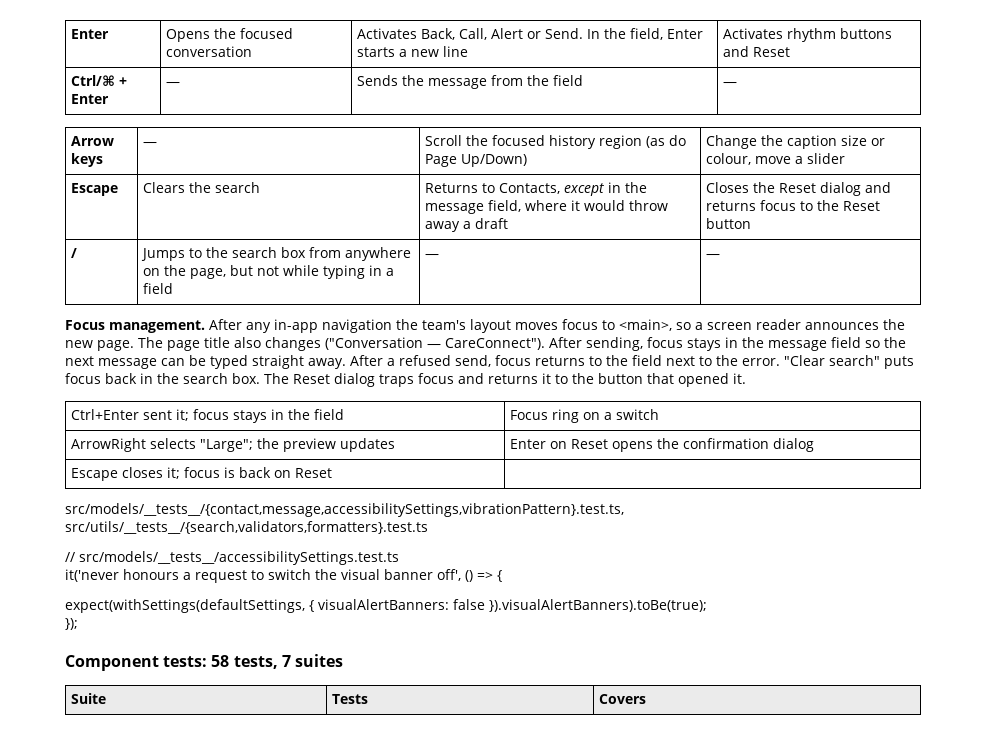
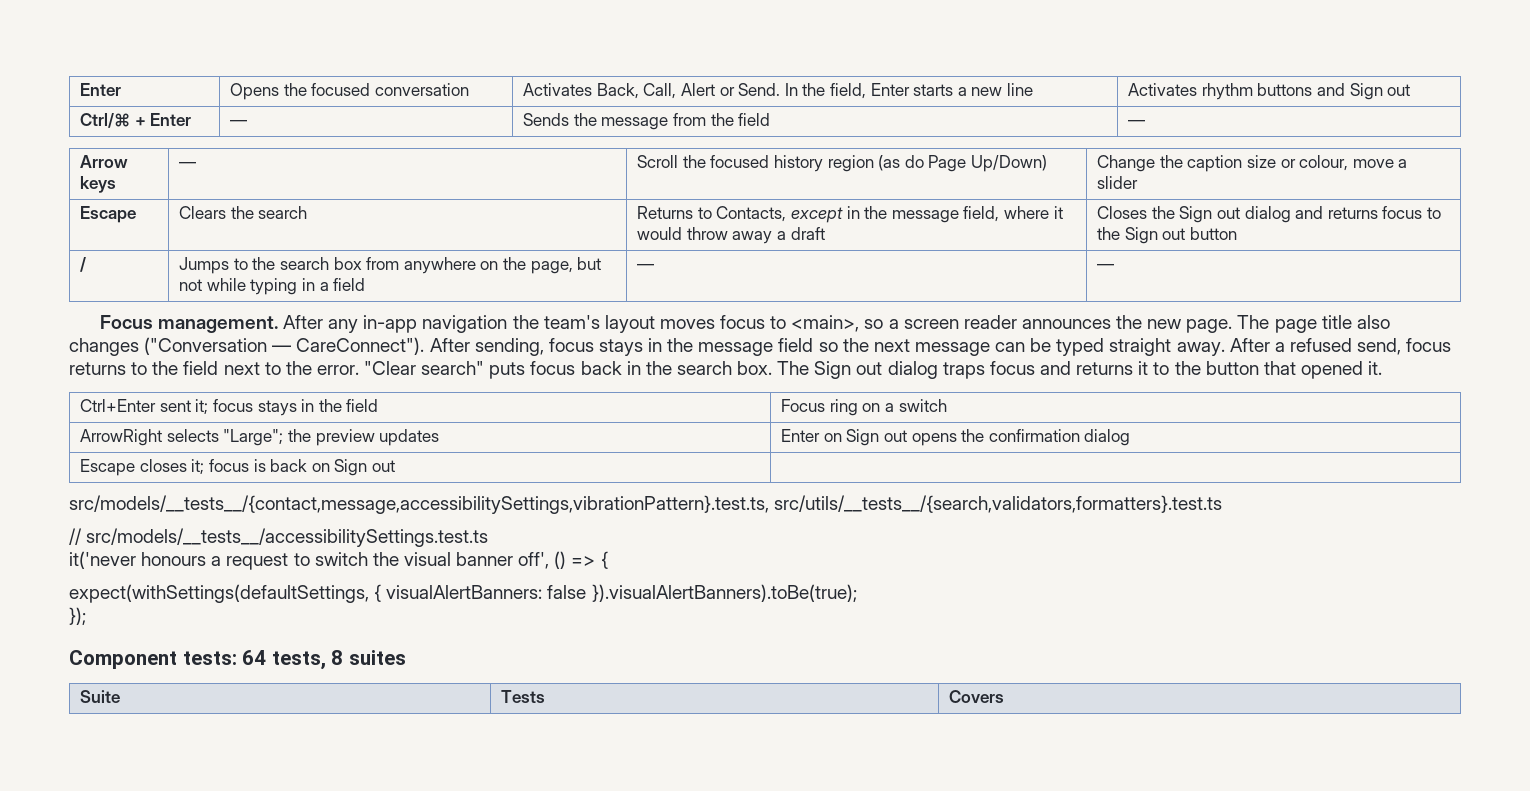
- Enter | Opens the focused conversation | Activates Back, Call, Alert or Send. In the field, Enter starts a new line | Activates rhythm buttons and Reset
+ Enter | Opens the focused conversation | Activates Back, Call, Alert or Send. In the field, Enter starts a new line | Activates rhythm buttons and Sign out
- Escape | Clears the search | Returns to Contacts, except in the message field, where it would throw away a draft | Closes the Reset dialog and returns focus to the Reset button
+ Escape | Clears the search | Returns to Contacts, except in the message field, where it would throw away a draft | Closes the Sign out dialog and returns focus to the Sign out button
- The Reset dialog traps focus and returns it to the button that opened it.
+ The Sign out dialog traps focus and returns it to the button that opened it.
- ArrowRight selects "Large"; the preview updates | Enter on Reset opens the confirmation dialog
+ ArrowRight selects "Large"; the preview updates | Enter on Sign out opens the confirmation dialog
- Escape closes it; focus is back on Reset |
+ Escape closes it; focus is back on Sign out |
- Component tests: 58 tests, 7 suites
+ Component tests: 64 tests, 8 suites

